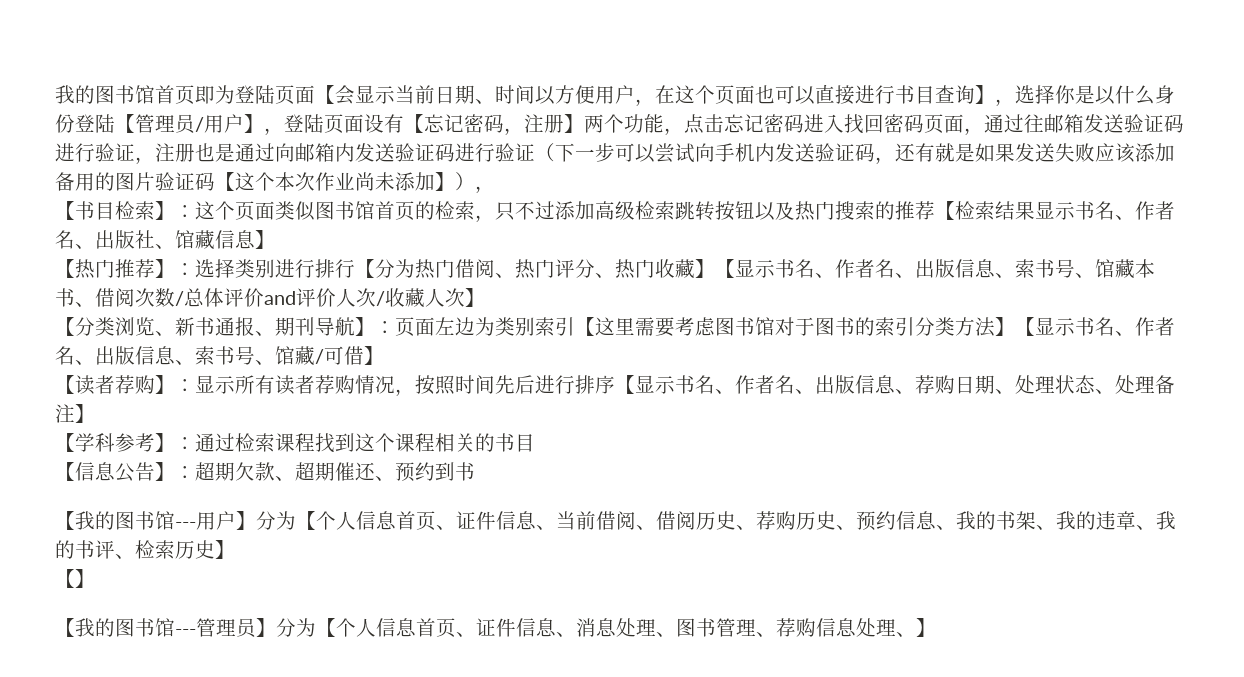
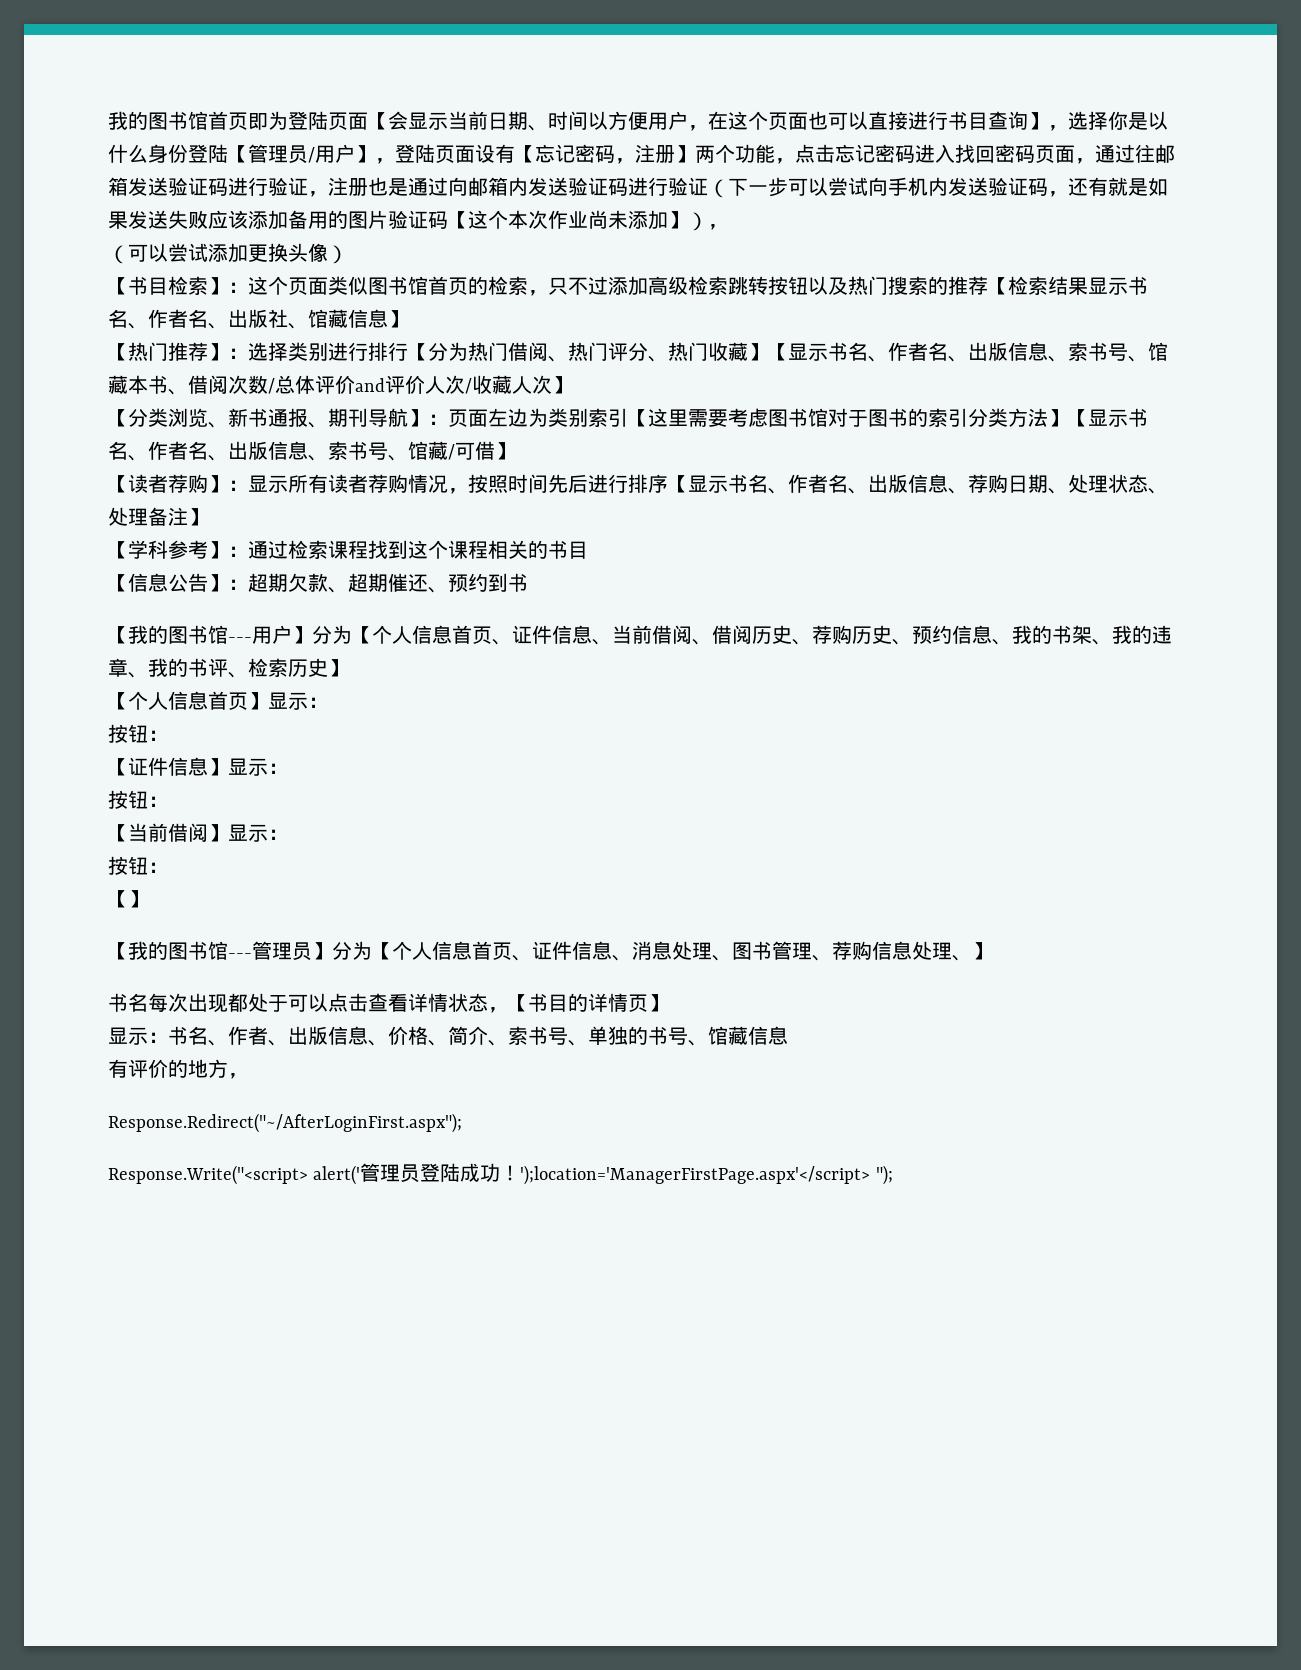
+ （可以尝试添加更换头像）
+ 【个人信息首页】显示：
+ 按钮：
+ 【证件信息】显示：
+ 按钮：
+ 【当前借阅】显示：
+ 按钮：
+ 书名每次出现都处于可以点击查看详情状态，【书目的详情页】
+ 显示：书名、作者、出版信息、价格、简介、索书号、单独的书号、馆藏信息
+ 有评价的地方，
+ Response.Redirect("~/AfterLoginFirst.aspx");
+ Response.Write("<script> alert('管理员登陆成功！');location='ManagerFirstPage.aspx'</script> ");

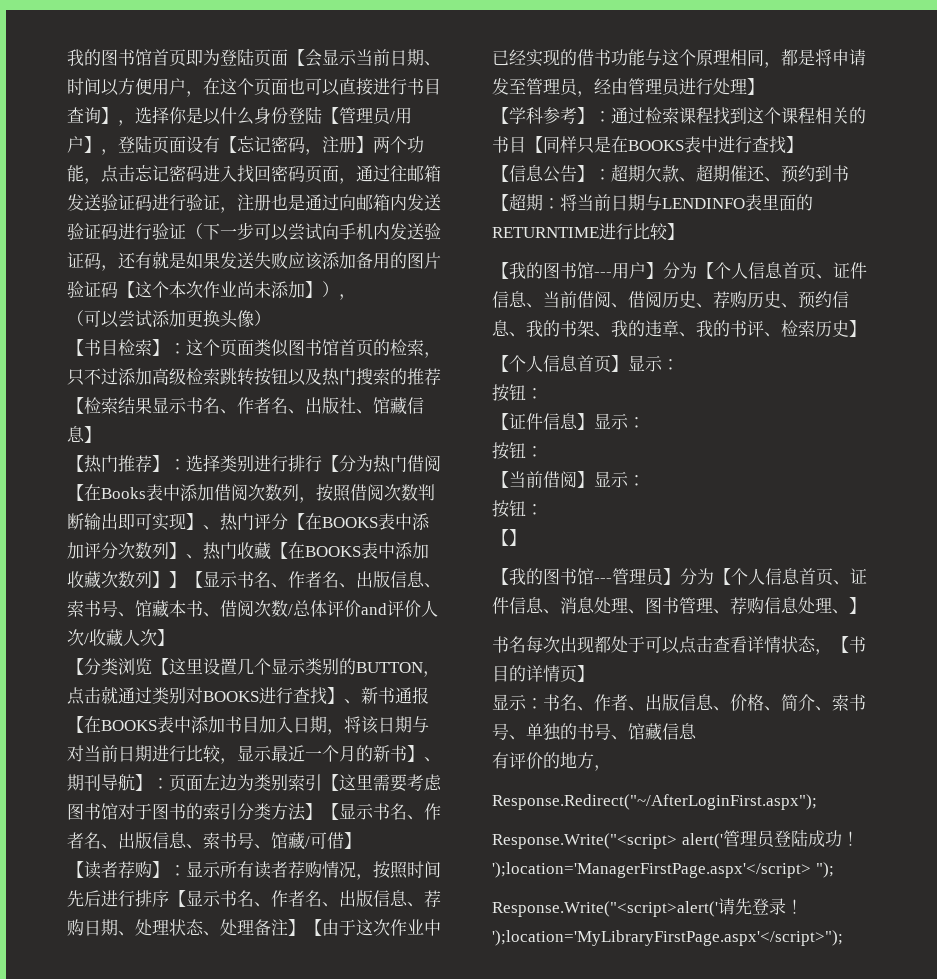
- 【热门推荐】：选择类别进行排行【分为热门借阅、热门评分、热门收藏】【显示书名、作者名、出版信息、索书号、馆藏本书、借阅次数/总体评价and评价人次/收藏人次】
+ 【热门推荐】：选择类别进行排行【分为热门借阅【在Books表中添加借阅次数列，按照借阅次数判断输出即可实现】、热门评分【在BOOKS表中添加评分次数列】、热门收藏【在BOOKS表中添加收藏次数列】】【显示书名、作者名、出版信息、索书号、馆藏本书、借阅次数/总体评价and评价人次/收藏人次】
- 【分类浏览、新书通报、期刊导航】：页面左边为类别索引【这里需要考虑图书馆对于图书的索引分类方法】【显示书名、作者名、出版信息、索书号、馆藏/可借】
+ 【分类浏览【这里设置几个显示类别的BUTTON，点击就通过类别对BOOKS进行查找】、新书通报【在BOOKS表中添加书目加入日期，将该日期与对当前日期进行比较，显示最近一个月的新书】、期刊导航】：页面左边为类别索引【这里需要考虑图书馆对于图书的索引分类方法】【显示书名、作者名、出版信息、索书号、馆藏/可借】
- 【读者荐购】：显示所有读者荐购情况，按照时间先后进行排序【显示书名、作者名、出版信息、荐购日期、处理状态、处理备注】
+ 【读者荐购】：显示所有读者荐购情况，按照时间先后进行排序【显示书名、作者名、出版信息、荐购日期、处理状态、处理备注】【由于这次作业中已经实现的借书功能与这个原理相同，都是将申请发至管理员，经由管理员进行处理】
- 【学科参考】：通过检索课程找到这个课程相关的书目
+ 【学科参考】：通过检索课程找到这个课程相关的书目【同样只是在BOOKS表中进行查找】
- 【信息公告】：超期欠款、超期催还、预约到书
+ 【信息公告】：超期欠款、超期催还、预约到书【超期：将当前日期与LENDINFO表里面的RETURNTIME进行比较】
+ Response.Write("<script>alert('请先登录！');location='MyLibraryFirstPage.aspx'</script>");

